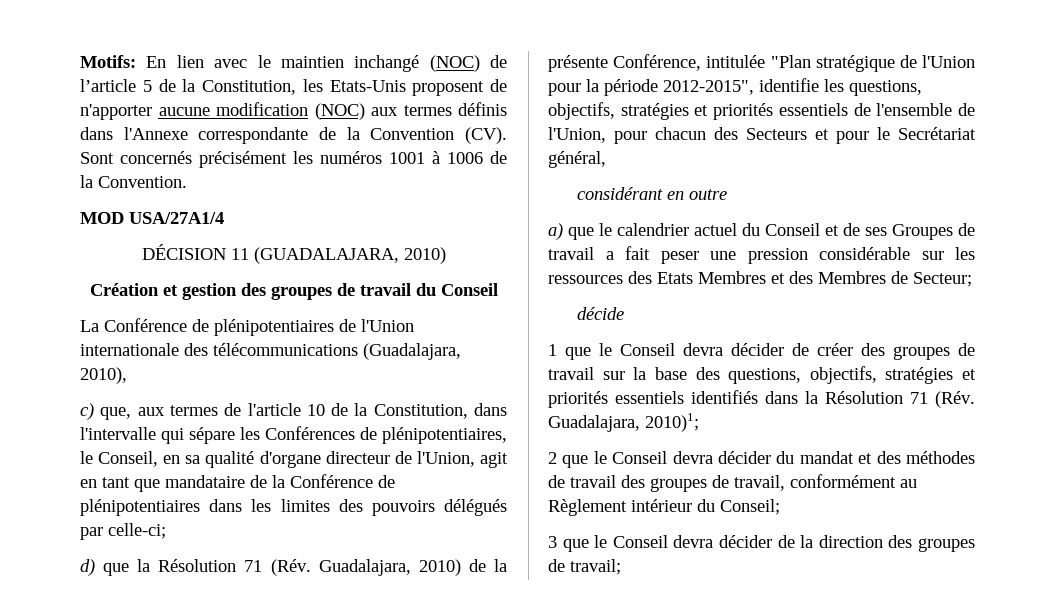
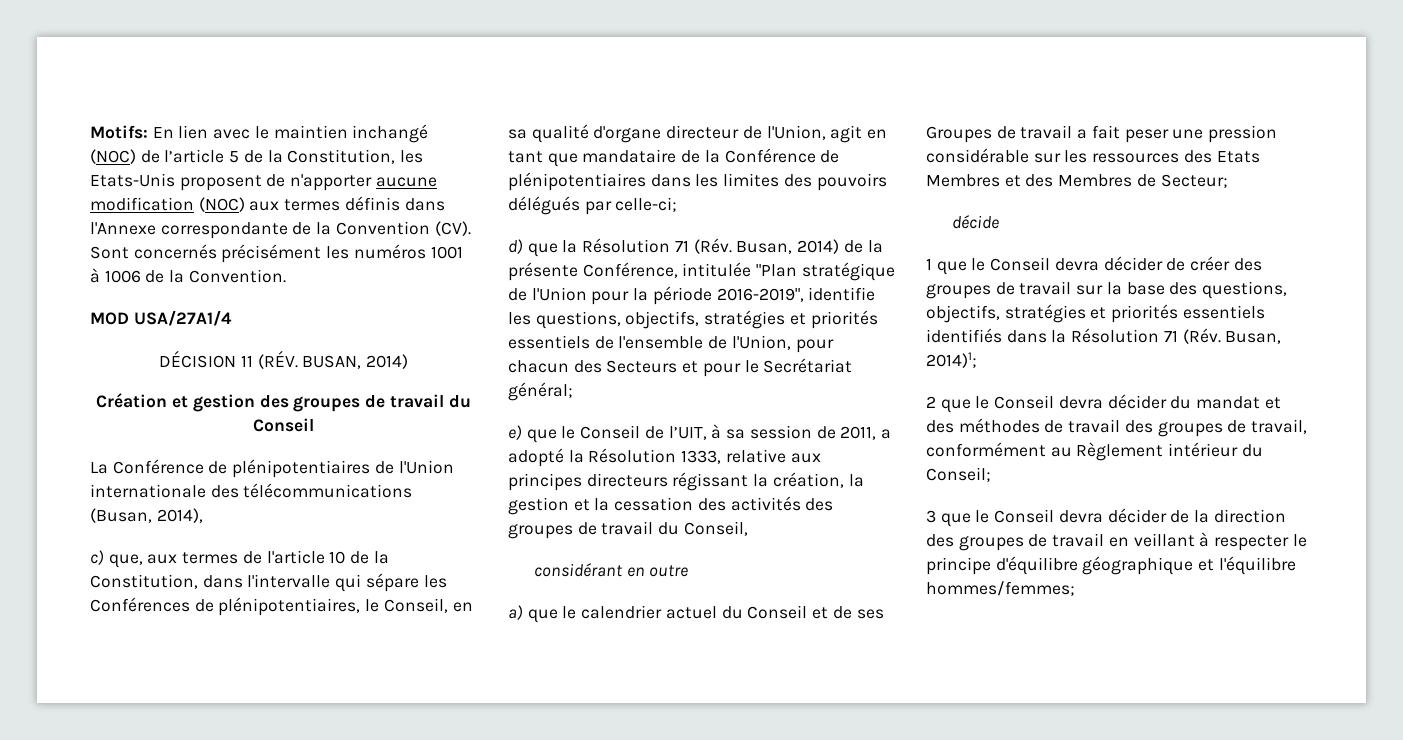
- DÉCISION 11 (GUADALAJARA, 2010)
+ DÉCISION 11 (RÉV. BUSAN, 2014)
- La Conférence de plénipotentiaires de l'Union internationale des télécommunications (Guadalajara, 2010),
+ La Conférence de plénipotentiaires de l'Union internationale des télécommunications (Busan, 2014),
- d) que la Résolution 71 (Rév. Guadalajara, 2010) de la présente Conférence, intitulée "Plan stratégique de l'Union pour la période 2012-2015", identifie les questions, objectifs, stratégies et priorités essentiels de l'ensemble de l'Union, pour chacun des Secteurs et pour le Secrétariat général,
+ d) que la Résolution 71 (Rév. Busan, 2014) de la présente Conférence, intitulée "Plan stratégique de l'Union pour la période 2016-2019", identifie les questions, objectifs, stratégies et priorités essentiels de l'ensemble de l'Union, pour chacun des Secteurs et pour le Secrétariat général;
+ e) que le Conseil de l’UIT, à sa session de 2011, a adopté la Résolution 1333, relative aux principes directeurs régissant la création, la gestion et la cessation des activités des groupes de travail du Conseil,
- 1 que le Conseil devra décider de créer des groupes de travail sur la base des questions, objectifs, stratégies et priorités essentiels identifiés dans la Résolution 71 (Rév. Guadalajara, 2010)1;
+ 1 que le Conseil devra décider de créer des groupes de travail sur la base des questions, objectifs, stratégies et priorités essentiels identifiés dans la Résolution 71 (Rév. Busan, 2014)1;
- 3 que le Conseil devra décider de la direction des groupes de travail;
+ 3 que le Conseil devra décider de la direction des groupes de travail en veillant à respecter le principe d'équilibre géographique et l'équilibre hommes/femmes;

